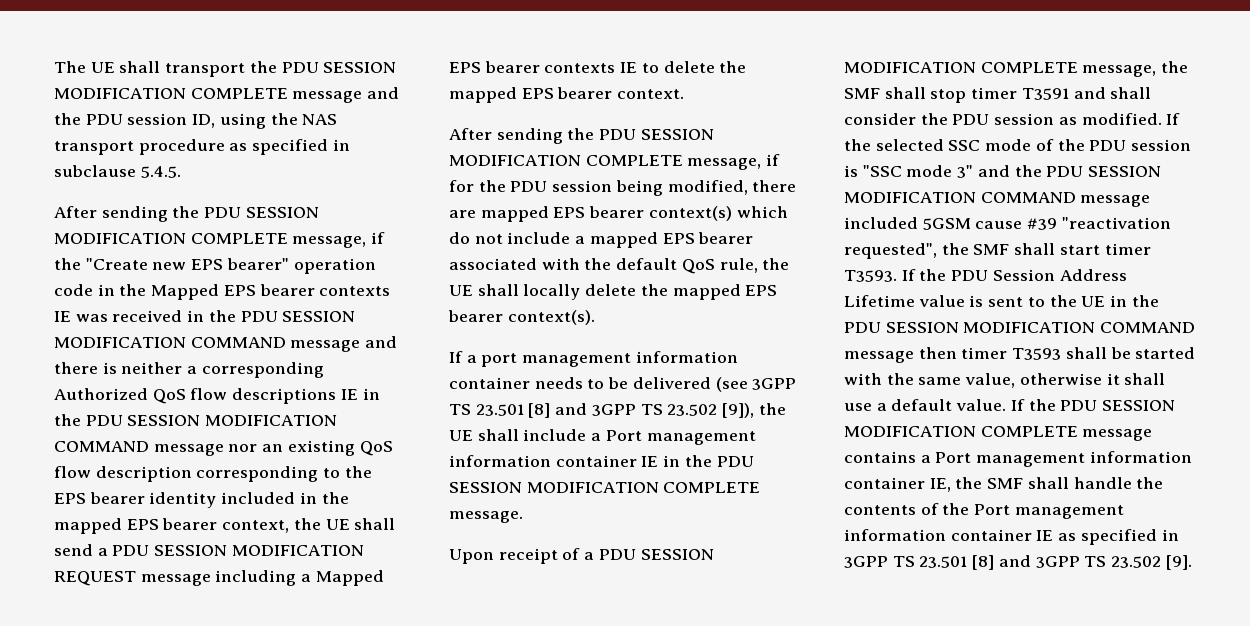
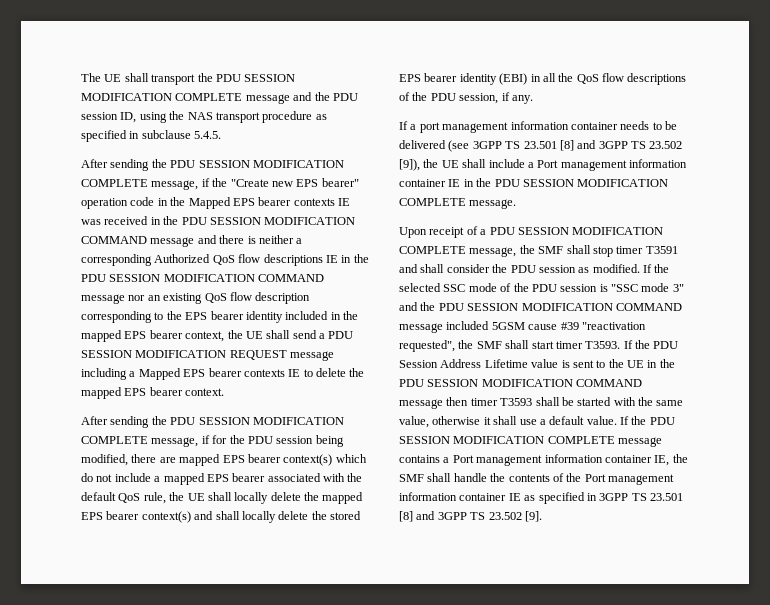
- After sending the PDU SESSION MODIFICATION COMPLETE message, if for the PDU session being modified, there are mapped EPS bearer context(s) which do not include a mapped EPS bearer associated with the default QoS rule, the UE shall locally delete the mapped EPS bearer context(s).
+ After sending the PDU SESSION MODIFICATION COMPLETE message, if for the PDU session being modified, there are mapped EPS bearer context(s) which do not include a mapped EPS bearer associated with the default QoS rule, the UE shall locally delete the mapped EPS bearer context(s) and shall locally delete the stored EPS bearer identity (EBI) in all the QoS flow descriptions of the PDU session, if any.

